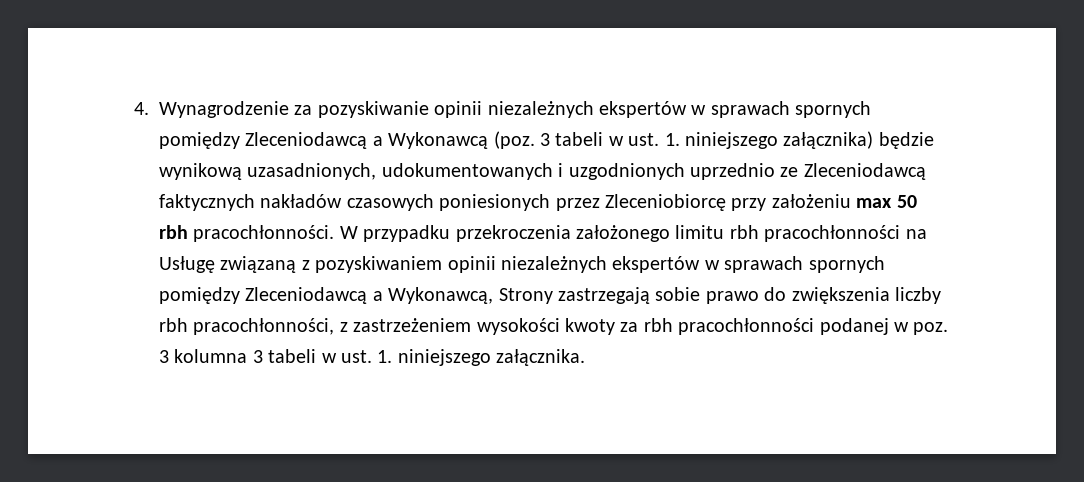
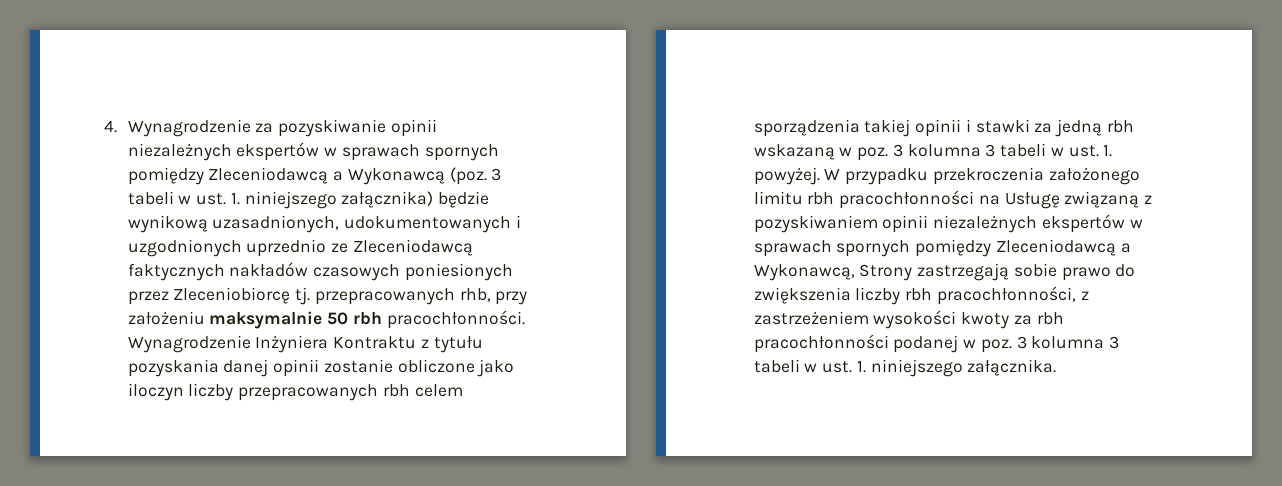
- 4. Wynagrodzenie za pozyskiwanie opinii niezależnych ekspertów w sprawach spornych pomiędzy Zleceniodawcą a Wykonawcą (poz. 3 tabeli w ust. 1. niniejszego załącznika) będzie wynikową uzasadnionych, udokumentowanych i uzgodnionych uprzednio ze Zleceniodawcą faktycznych nakładów czasowych poniesionych przez Zleceniobiorcę przy założeniu max 50 rbh pracochłonności.
+ 4. Wynagrodzenie za pozyskiwanie opinii niezależnych ekspertów w sprawach spornych pomiędzy Zleceniodawcą a Wykonawcą (poz. 3 tabeli w ust. 1. niniejszego załącznika) będzie wynikową uzasadnionych, udokumentowanych i uzgodnionych uprzednio ze Zleceniodawcą faktycznych nakładów czasowych poniesionych przez Zleceniobiorcę tj. przepracowanych rhb, przy założeniu maksymalnie 50 rbh pracochłonności.
+ Wynagrodzenie Inżyniera Kontraktu z tytułu pozyskania danej opinii zostanie obliczone jako iloczyn liczby przepracowanych rbh celem sporządzenia takiej opinii i stawki za jedną rbh wskazaną w poz. 3 kolumna 3 tabeli w ust. 1. powyżej.

